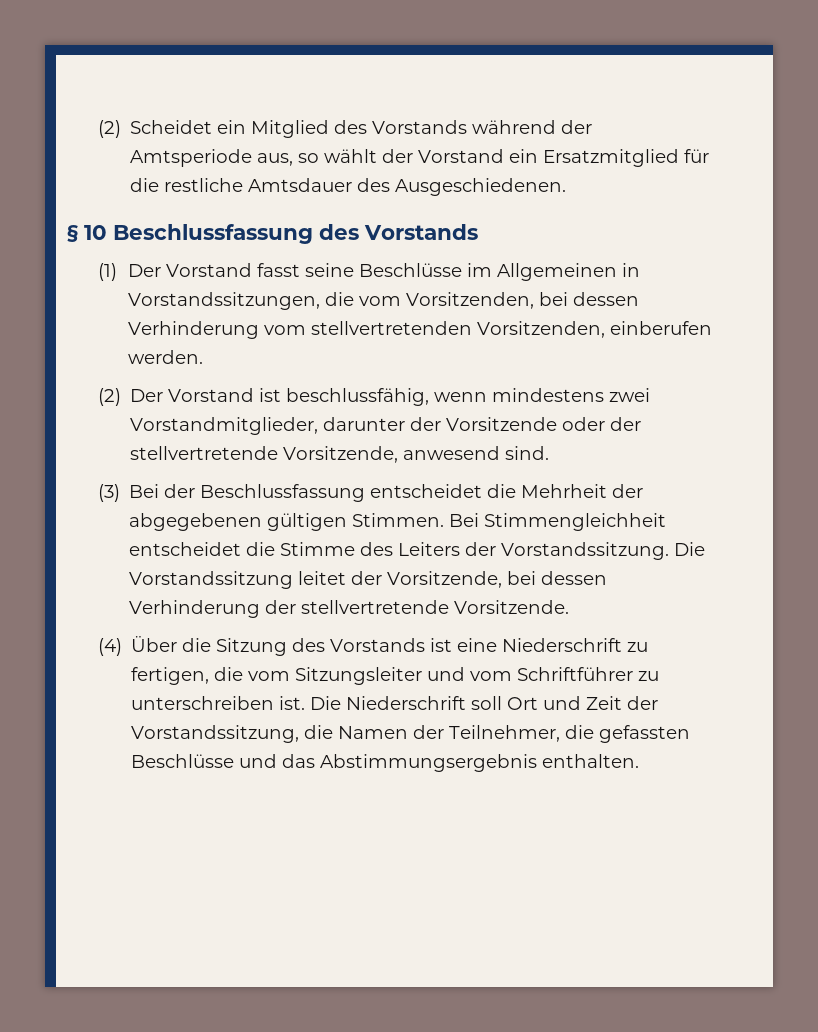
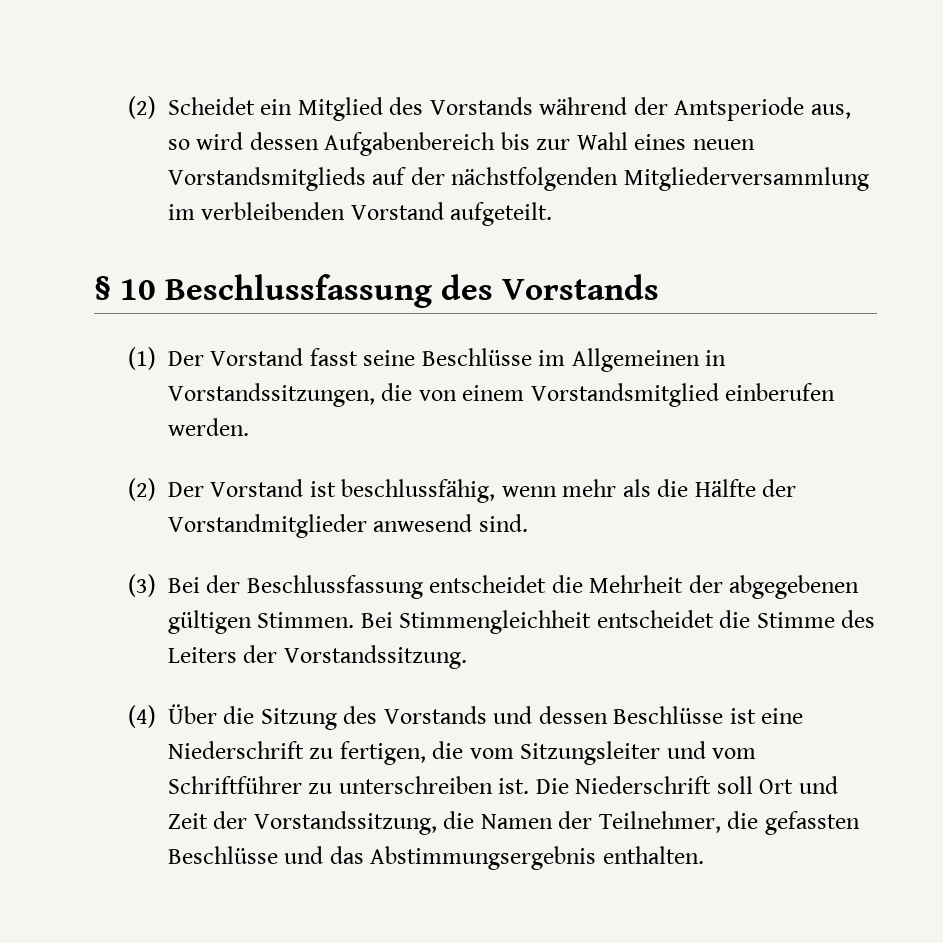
- (2) Scheidet ein Mitglied des Vorstands während der Amtsperiode aus, so wählt der Vorstand ein Ersatzmitglied für die restliche Amtsdauer des Ausgeschiedenen.
+ (2) Scheidet ein Mitglied des Vorstands während der Amtsperiode aus, so wird dessen Aufgabenbereich bis zur Wahl eines neuen Vorstandsmitglieds auf der nächstfolgenden Mitgliederversammlung im verbleibenden Vorstand aufgeteilt.
- (1) Der Vorstand fasst seine Beschlüsse im Allgemeinen in Vorstandssitzungen, die vom Vorsitzenden, bei dessen Verhinderung vom stellvertretenden Vorsitzenden, einberufen werden.
+ (1) Der Vorstand fasst seine Beschlüsse im Allgemeinen in Vorstandssitzungen, die von einem Vorstandsmitglied einberufen werden.
- (2) Der Vorstand ist beschlussfähig, wenn mindestens zwei Vorstandmitglieder, darunter der Vorsitzende oder der stellvertretende Vorsitzende, anwesend sind.
+ (2) Der Vorstand ist beschlussfähig, wenn mehr als die Hälfte der Vorstandmitglieder anwesend sind.
- Die Vorstandssitzung leitet der Vorsitzende, bei dessen Verhinderung der stellvertretende Vorsitzende.
- (4) Über die Sitzung des Vorstands ist eine Niederschrift zu fertigen, die vom Sitzungsleiter und vom Schriftführer zu unterschreiben ist.
+ (4) Über die Sitzung des Vorstands und dessen Beschlüsse ist eine Niederschrift zu fertigen, die vom Sitzungsleiter und vom Schriftführer zu unterschreiben ist.

